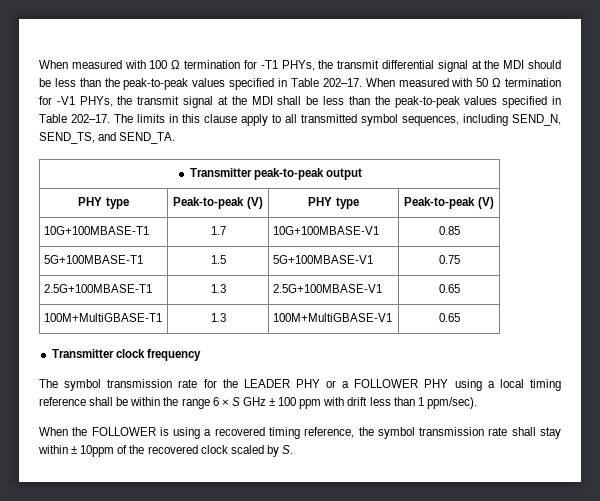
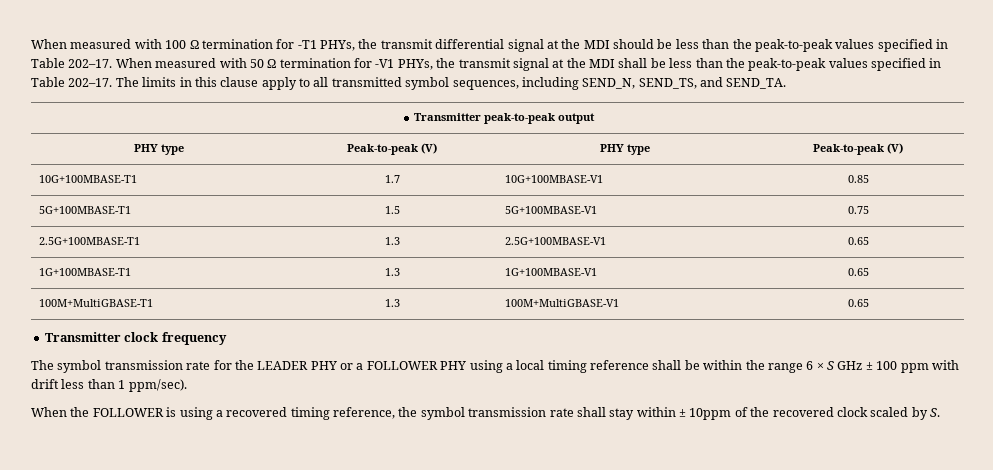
+ 1G+100MBASE-T1 | 1.3 | 1G+100MBASE-V1 | 0.65

